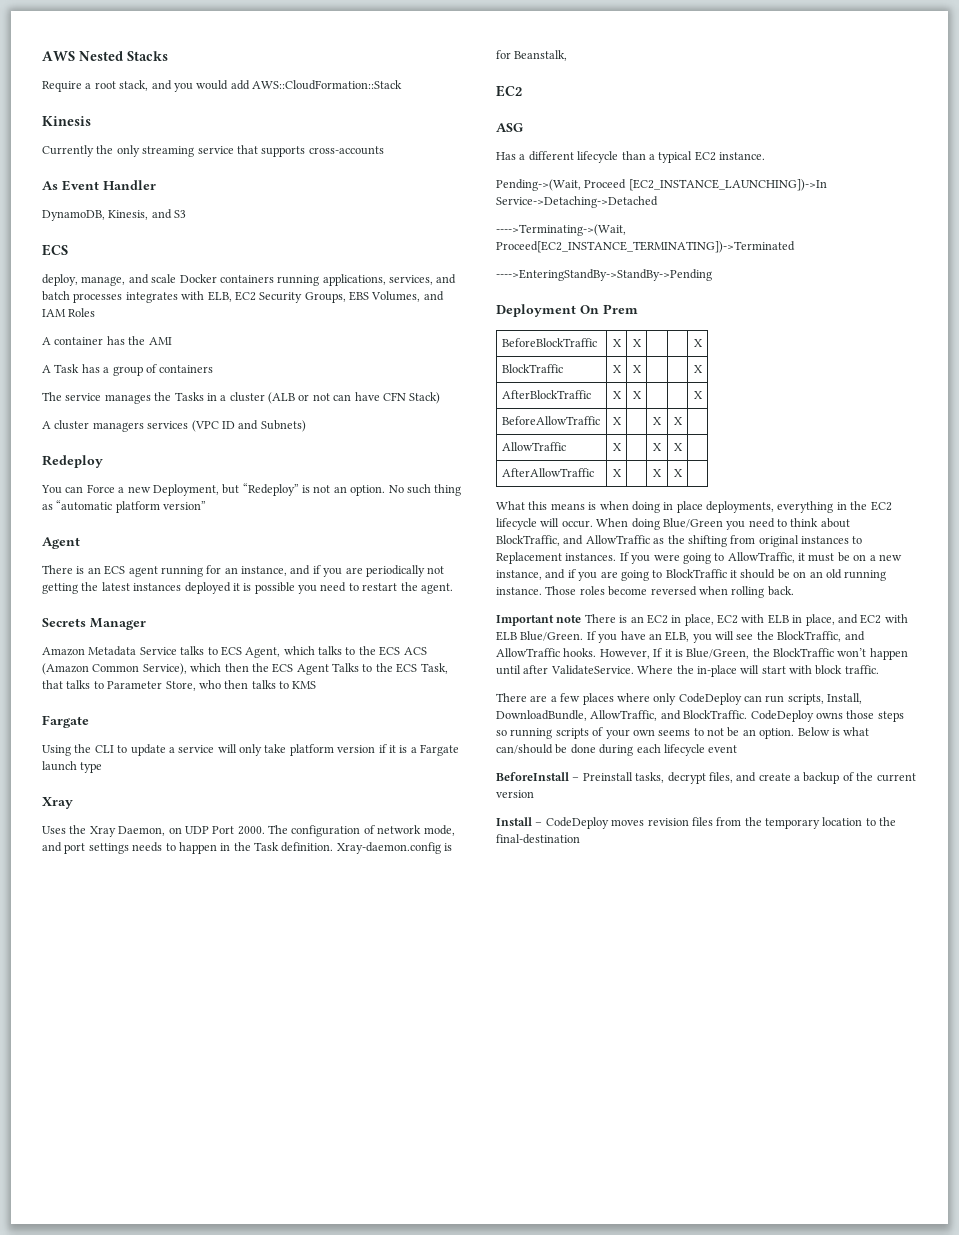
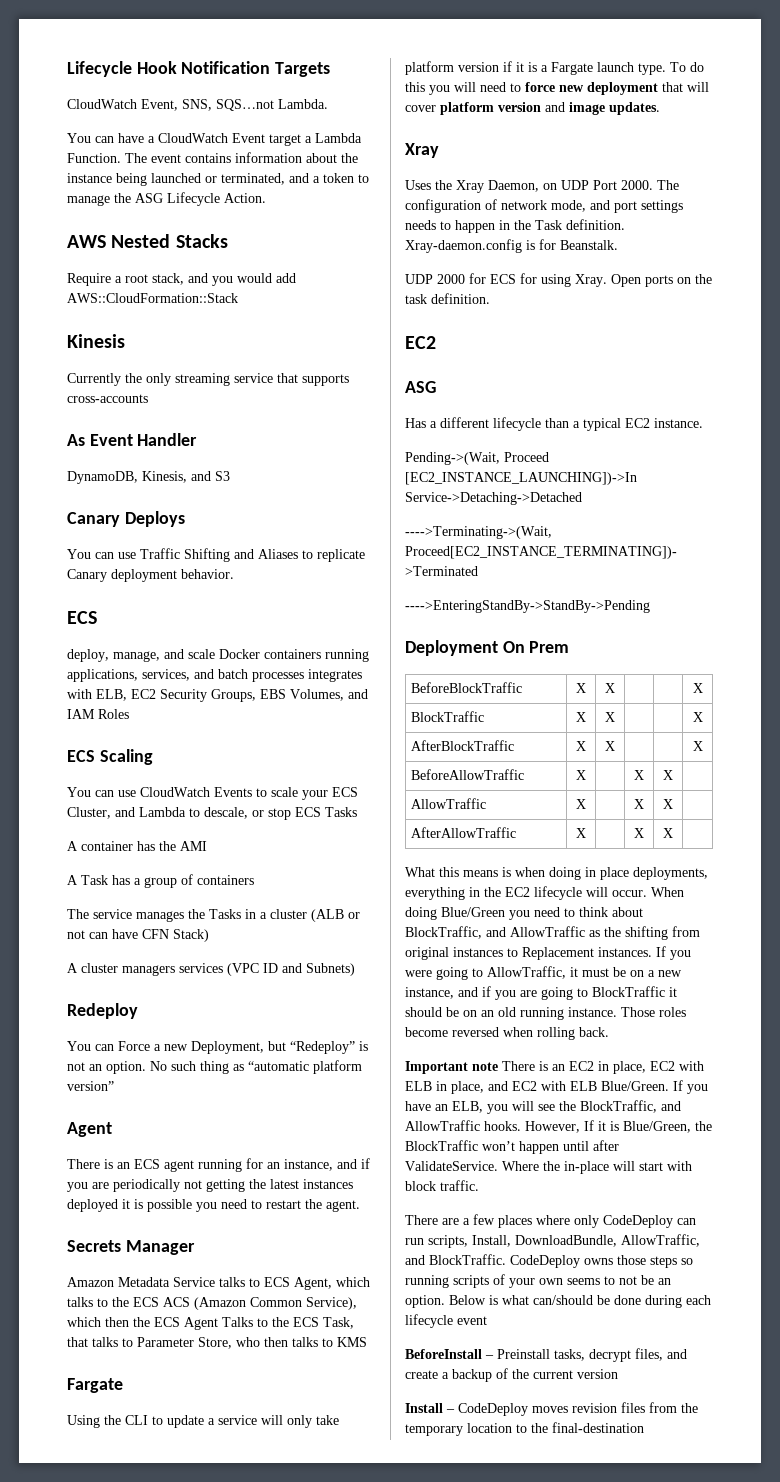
+ Lifecycle Hook Notification Targets
+ CloudWatch Event, SNS, SQS…not Lambda.
+ You can have a CloudWatch Event target a Lambda Function. The event contains information about the instance being launched or terminated, and a token to manage the ASG Lifecycle Action.
+ Canary Deploys
+ You can use Traffic Shifting and Aliases to replicate Canary deployment behavior.
+ ECS Scaling
+ You can use CloudWatch Events to scale your ECS Cluster, and Lambda to descale, or stop ECS Tasks
- Using the CLI to update a service will only take platform version if it is a Fargate launch type
+ Using the CLI to update a service will only take platform version if it is a Fargate launch type. To do this you will need to force new deployment that will cover platform version and image updates.
- Xray-daemon.config is for Beanstalk,
+ Xray-daemon.config is for Beanstalk.
+ UDP 2000 for ECS for using Xray. Open ports on the task definition.

